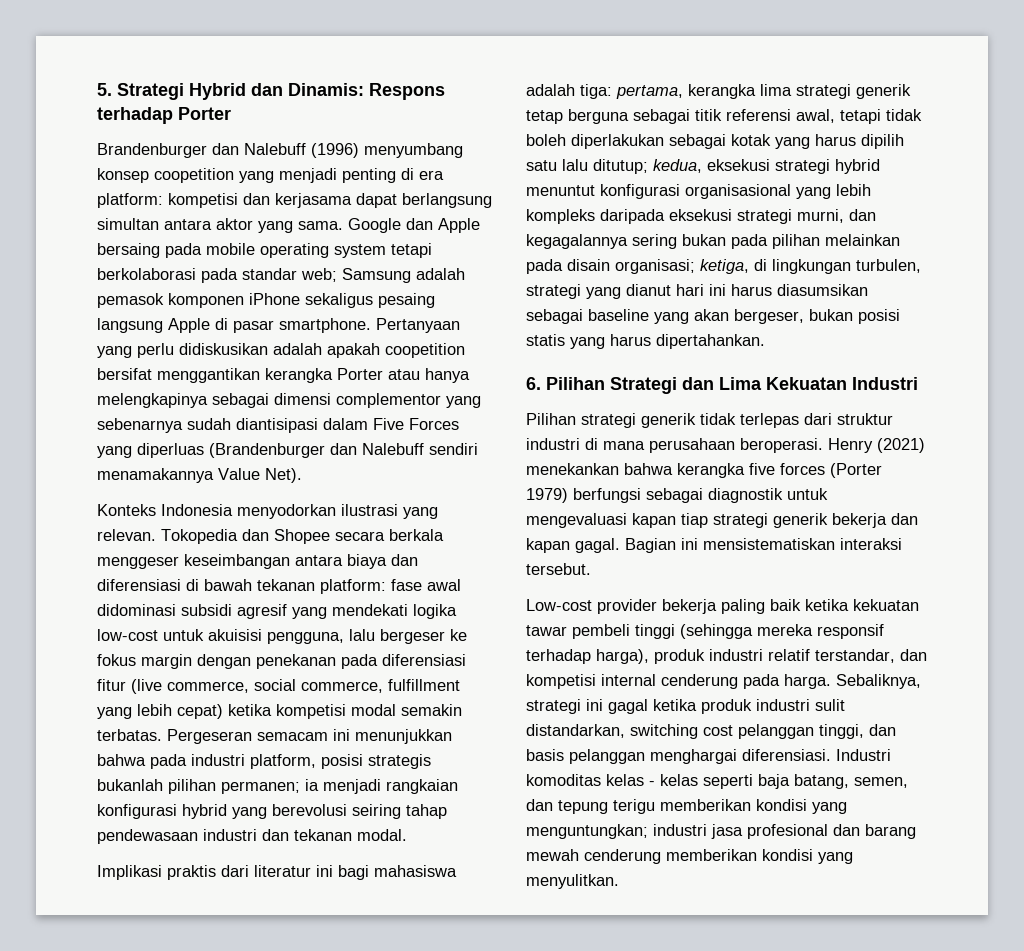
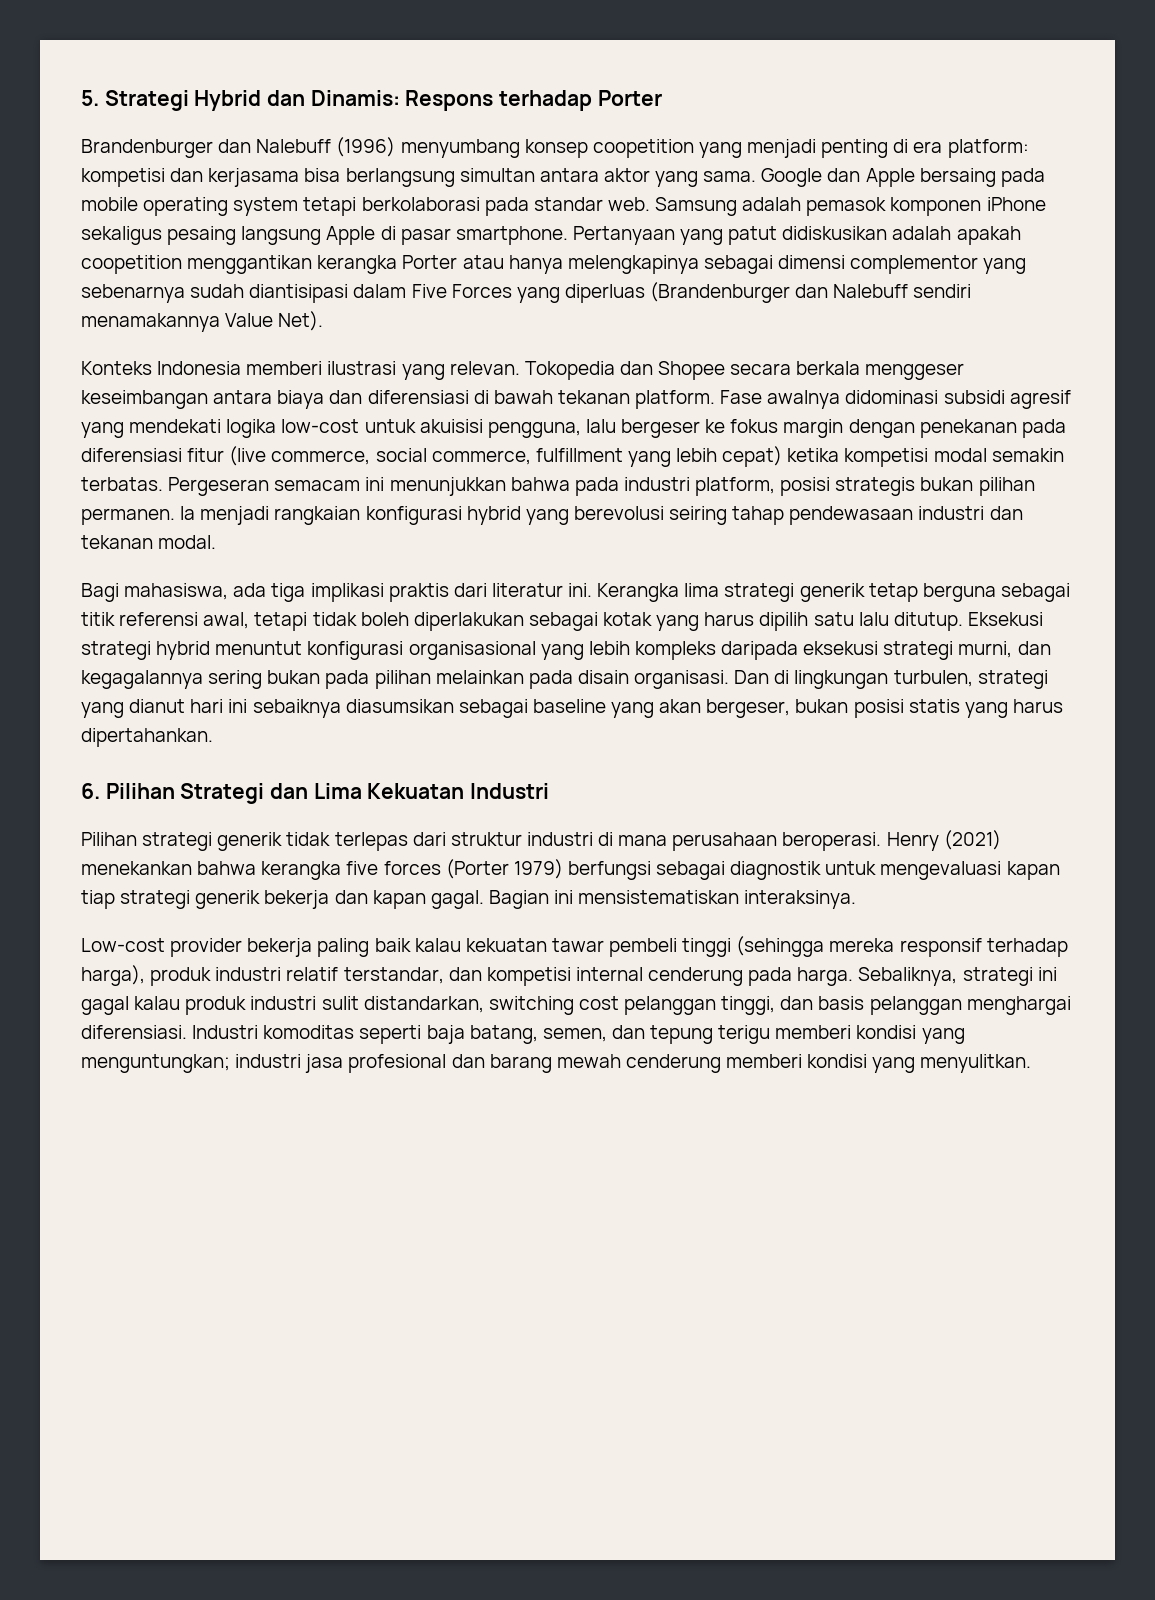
- Brandenburger dan Nalebuff (1996) menyumbang konsep coopetition yang menjadi penting di era platform: kompetisi dan kerjasama dapat berlangsung simultan antara aktor yang sama.
+ Brandenburger dan Nalebuff (1996) menyumbang konsep coopetition yang menjadi penting di era platform: kompetisi dan kerjasama bisa berlangsung simultan antara aktor yang sama.
- Google dan Apple bersaing pada mobile operating system tetapi berkolaborasi pada standar web; Samsung adalah pemasok komponen iPhone sekaligus pesaing langsung Apple di pasar smartphone.
+ Google dan Apple bersaing pada mobile operating system tetapi berkolaborasi pada standar web. Samsung adalah pemasok komponen iPhone sekaligus pesaing langsung Apple di pasar smartphone.
- Pertanyaan yang perlu didiskusikan adalah apakah coopetition bersifat menggantikan kerangka Porter atau hanya melengkapinya sebagai dimensi complementor yang sebenarnya sudah diantisipasi dalam Five Forces yang diperluas (Brandenburger dan Nalebuff sendiri menamakannya Value Net).
+ Pertanyaan yang patut didiskusikan adalah apakah coopetition menggantikan kerangka Porter atau hanya melengkapinya sebagai dimensi complementor yang sebenarnya sudah diantisipasi dalam Five Forces yang diperluas (Brandenburger dan Nalebuff sendiri menamakannya Value Net).
- Konteks Indonesia menyodorkan ilustrasi yang relevan.
+ Konteks Indonesia memberi ilustrasi yang relevan.
- Tokopedia dan Shopee secara berkala menggeser keseimbangan antara biaya dan diferensiasi di bawah tekanan platform: fase awal didominasi subsidi agresif yang mendekati logika low-cost untuk akuisisi pengguna, lalu bergeser ke fokus margin dengan penekanan pada diferensiasi fitur (live commerce, social commerce, fulfillment yang lebih cepat) ketika kompetisi modal semakin terbatas.
+ Tokopedia dan Shopee secara berkala menggeser keseimbangan antara biaya dan diferensiasi di bawah tekanan platform. Fase awalnya didominasi subsidi agresif yang mendekati logika low-cost untuk akuisisi pengguna, lalu bergeser ke fokus margin dengan penekanan pada diferensiasi fitur (live commerce, social commerce, fulfillment yang lebih cepat) ketika kompetisi modal semakin terbatas.
- Pergeseran semacam ini menunjukkan bahwa pada industri platform, posisi strategis bukanlah pilihan permanen; ia menjadi rangkaian konfigurasi hybrid yang berevolusi seiring tahap pendewasaan industri dan tekanan modal.
+ Pergeseran semacam ini menunjukkan bahwa pada industri platform, posisi strategis bukan pilihan permanen. Ia menjadi rangkaian konfigurasi hybrid yang berevolusi seiring tahap pendewasaan industri dan tekanan modal.
- Implikasi praktis dari literatur ini bagi mahasiswa adalah tiga: pertama, kerangka lima strategi generik tetap berguna sebagai titik referensi awal, tetapi tidak boleh diperlakukan sebagai kotak yang harus dipilih satu lalu ditutup; kedua, eksekusi strategi hybrid menuntut konfigurasi organisasional yang lebih kompleks daripada eksekusi strategi murni, dan kegagalannya sering bukan pada pilihan melainkan pada disain organisasi; ketiga, di lingkungan turbulen, strategi yang dianut hari ini harus diasumsikan sebagai baseline yang akan bergeser, bukan posisi statis yang harus dipertahankan.
+ Bagi mahasiswa, ada tiga implikasi praktis dari literatur ini. Kerangka lima strategi generik tetap berguna sebagai titik referensi awal, tetapi tidak boleh diperlakukan sebagai kotak yang harus dipilih satu lalu ditutup. Eksekusi strategi hybrid menuntut konfigurasi organisasional yang lebih kompleks daripada eksekusi strategi murni, dan kegagalannya sering bukan pada pilihan melainkan pada disain organisasi. Dan di lingkungan turbulen, strategi yang dianut hari ini sebaiknya diasumsikan sebagai baseline yang akan bergeser, bukan posisi statis yang harus dipertahankan.
- Bagian ini mensistematiskan interaksi tersebut.
+ Bagian ini mensistematiskan interaksinya.
- Low-cost provider bekerja paling baik ketika kekuatan tawar pembeli tinggi (sehingga mereka responsif terhadap harga), produk industri relatif terstandar, dan kompetisi internal cenderung pada harga.
+ Low-cost provider bekerja paling baik kalau kekuatan tawar pembeli tinggi (sehingga mereka responsif terhadap harga), produk industri relatif terstandar, dan kompetisi internal cenderung pada harga.
- Sebaliknya, strategi ini gagal ketika produk industri sulit distandarkan, switching cost pelanggan tinggi, dan basis pelanggan menghargai diferensiasi.
+ Sebaliknya, strategi ini gagal kalau produk industri sulit distandarkan, switching cost pelanggan tinggi, dan basis pelanggan menghargai diferensiasi.
- Industri komoditas kelas - kelas seperti baja batang, semen, dan tepung terigu memberikan kondisi yang menguntungkan; industri jasa profesional dan barang mewah cenderung memberikan kondisi yang menyulitkan.
+ Industri komoditas seperti baja batang, semen, dan tepung terigu memberi kondisi yang menguntungkan; industri jasa profesional dan barang mewah cenderung memberi kondisi yang menyulitkan.

